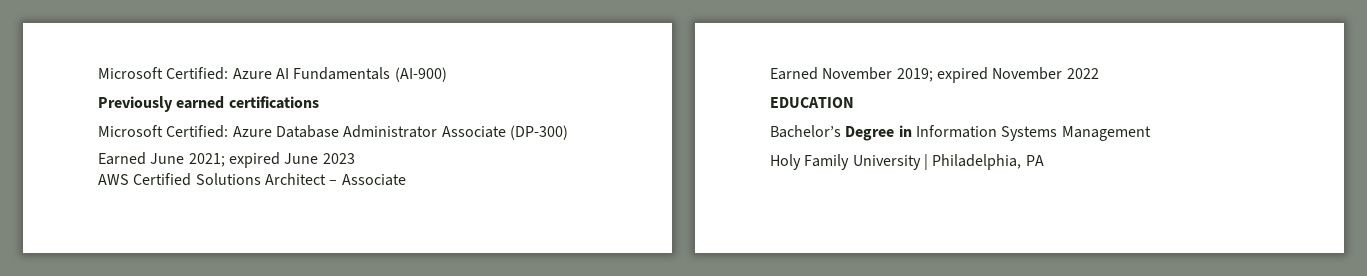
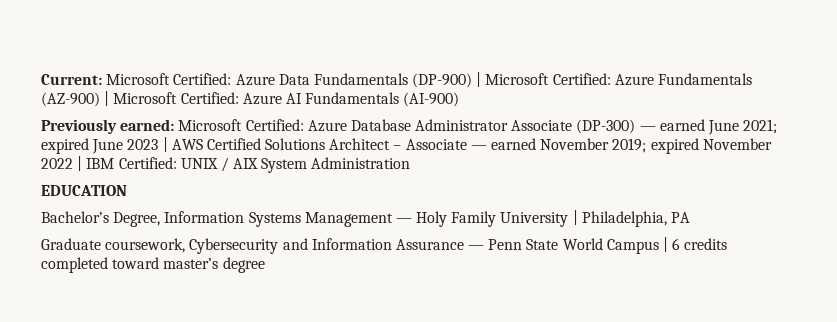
- Microsoft Certified: Azure AI Fundamentals (AI-900)
+ Current: Microsoft Certified: Azure Data Fundamentals (DP-900) | Microsoft Certified: Azure Fundamentals (AZ-900) | Microsoft Certified: Azure AI Fundamentals (AI-900)
- Previously earned certifications
- Microsoft Certified: Azure Database Administrator Associate (DP-300)
- Earned June 2021; expired June 2023
- AWS Certified Solutions Architect – Associate
- Earned November 2019; expired November 2022
+ Previously earned: Microsoft Certified: Azure Database Administrator Associate (DP-300) — earned June 2021; expired June 2023 | AWS Certified Solutions Architect – Associate — earned November 2019; expired November 2022 | IBM Certified: UNIX / AIX System Administration
- Bachelor’s Degree in Information Systems Management
- Holy Family University | Philadelphia, PA
+ Bachelor’s Degree, Information Systems Management — Holy Family University | Philadelphia, PA
+ Graduate coursework, Cybersecurity and Information Assurance — Penn State World Campus | 6 credits completed toward master’s degree

